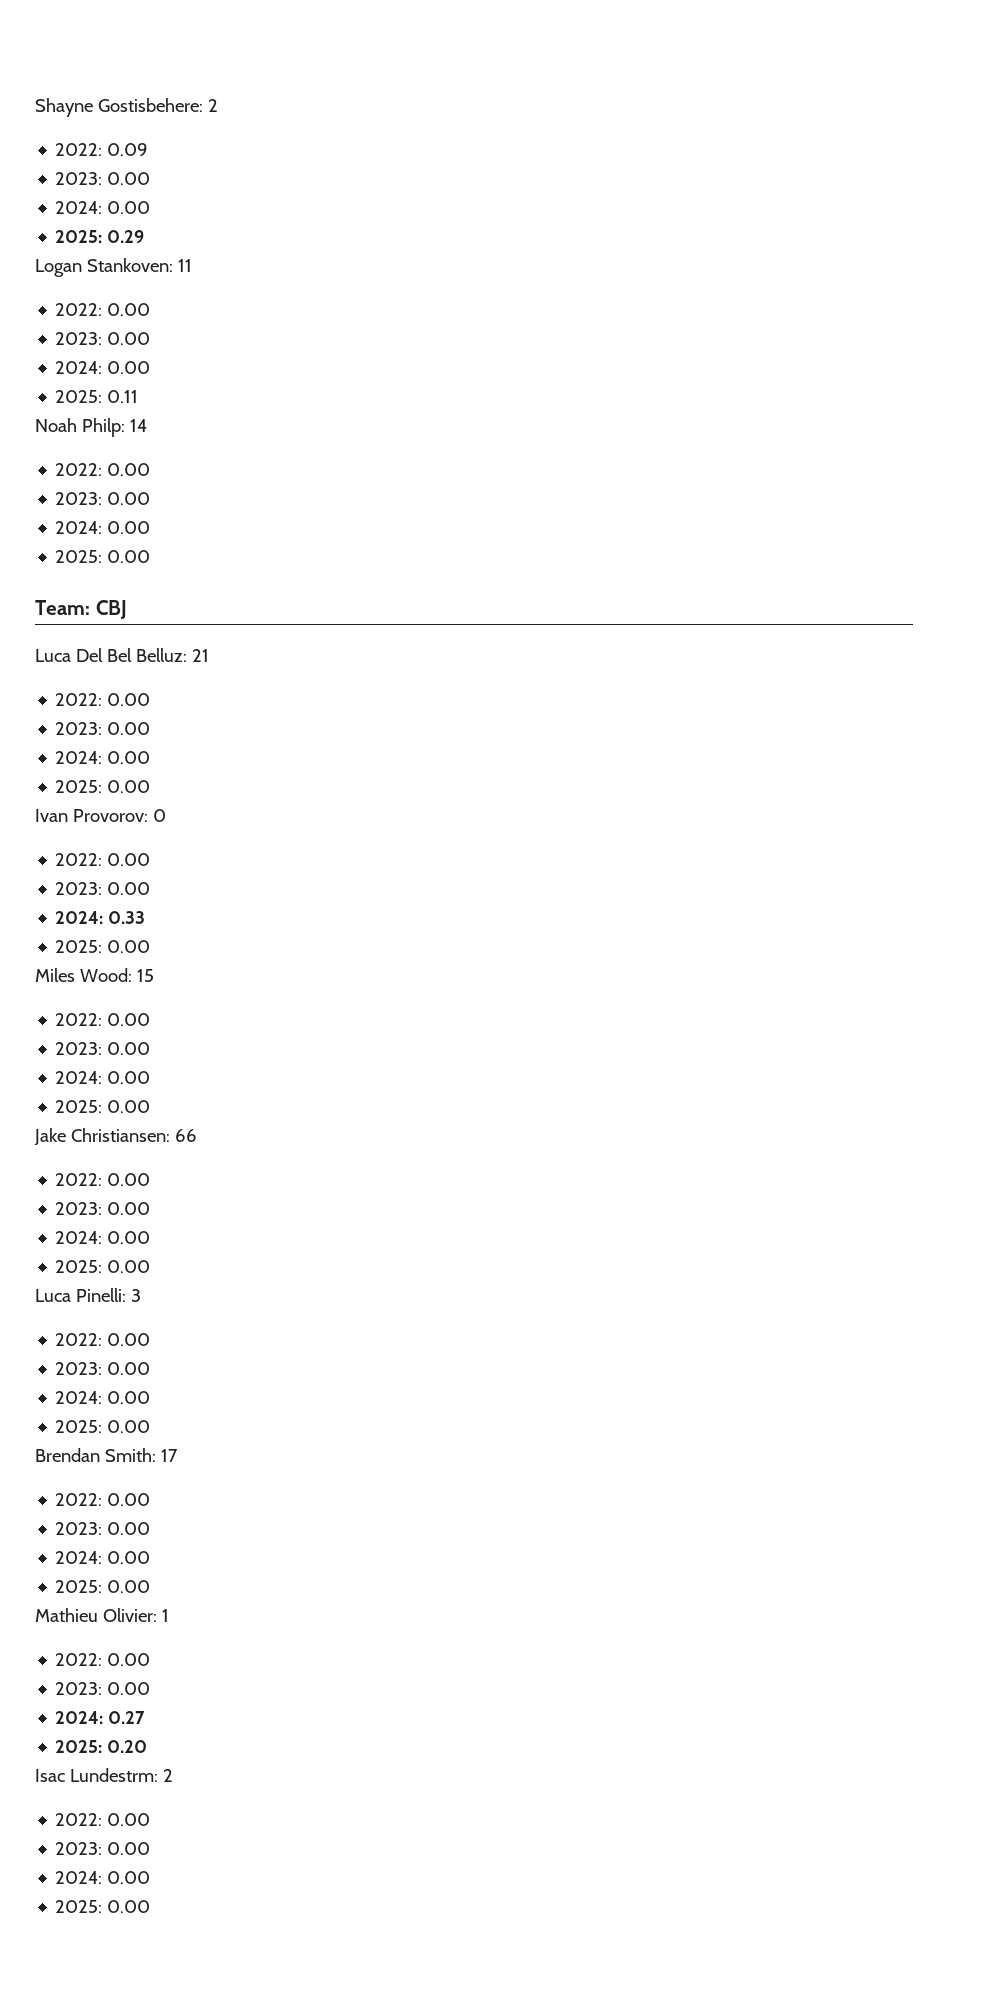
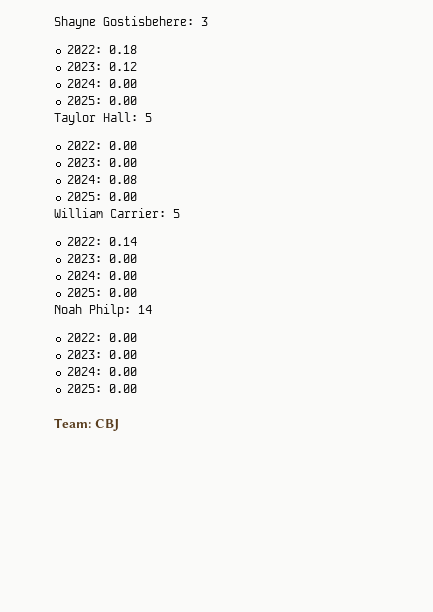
- Shayne Gostisbehere: 2
- 2022: 0.09
+ Shayne Gostisbehere: 3
+ 2022: 0.18
+ 2023: 0.12
+ 2024: 0.00
+ 2025: 0.00
+ Taylor Hall: 5
+ 2022: 0.00
+ 2023: 0.00
+ 2024: 0.08
+ 2025: 0.00
+ William Carrier: 5
+ 2022: 0.14
  2023: 0.00
  2024: 0.00
- 2025: 0.29
- Logan Stankoven: 11
- 2022: 0.00
- 2023: 0.00
- 2024: 0.00
- 2025: 0.11
+ 2025: 0.00
- Luca Del Bel Belluz: 21
- 2022: 0.00
- 2023: 0.00
- 2024: 0.00
- 2025: 0.00
- Ivan Provorov: 0
- 2022: 0.00
- 2023: 0.00
- 2024: 0.33
- 2025: 0.00
- Miles Wood: 15
- 2022: 0.00
- 2023: 0.00
- 2024: 0.00
- 2025: 0.00
- Jake Christiansen: 66
- 2022: 0.00
- 2023: 0.00
- 2024: 0.00
- 2025: 0.00
- Luca Pinelli: 3
- 2022: 0.00
- 2023: 0.00
- 2024: 0.00
- 2025: 0.00
- Brendan Smith: 17
- 2022: 0.00
- 2023: 0.00
- 2024: 0.00
- 2025: 0.00
- Mathieu Olivier: 1
- 2022: 0.00
- 2023: 0.00
- 2024: 0.27
- 2025: 0.20
- Isac Lundestrm: 2
- 2022: 0.00
- 2023: 0.00
- 2024: 0.00
- 2025: 0.00

